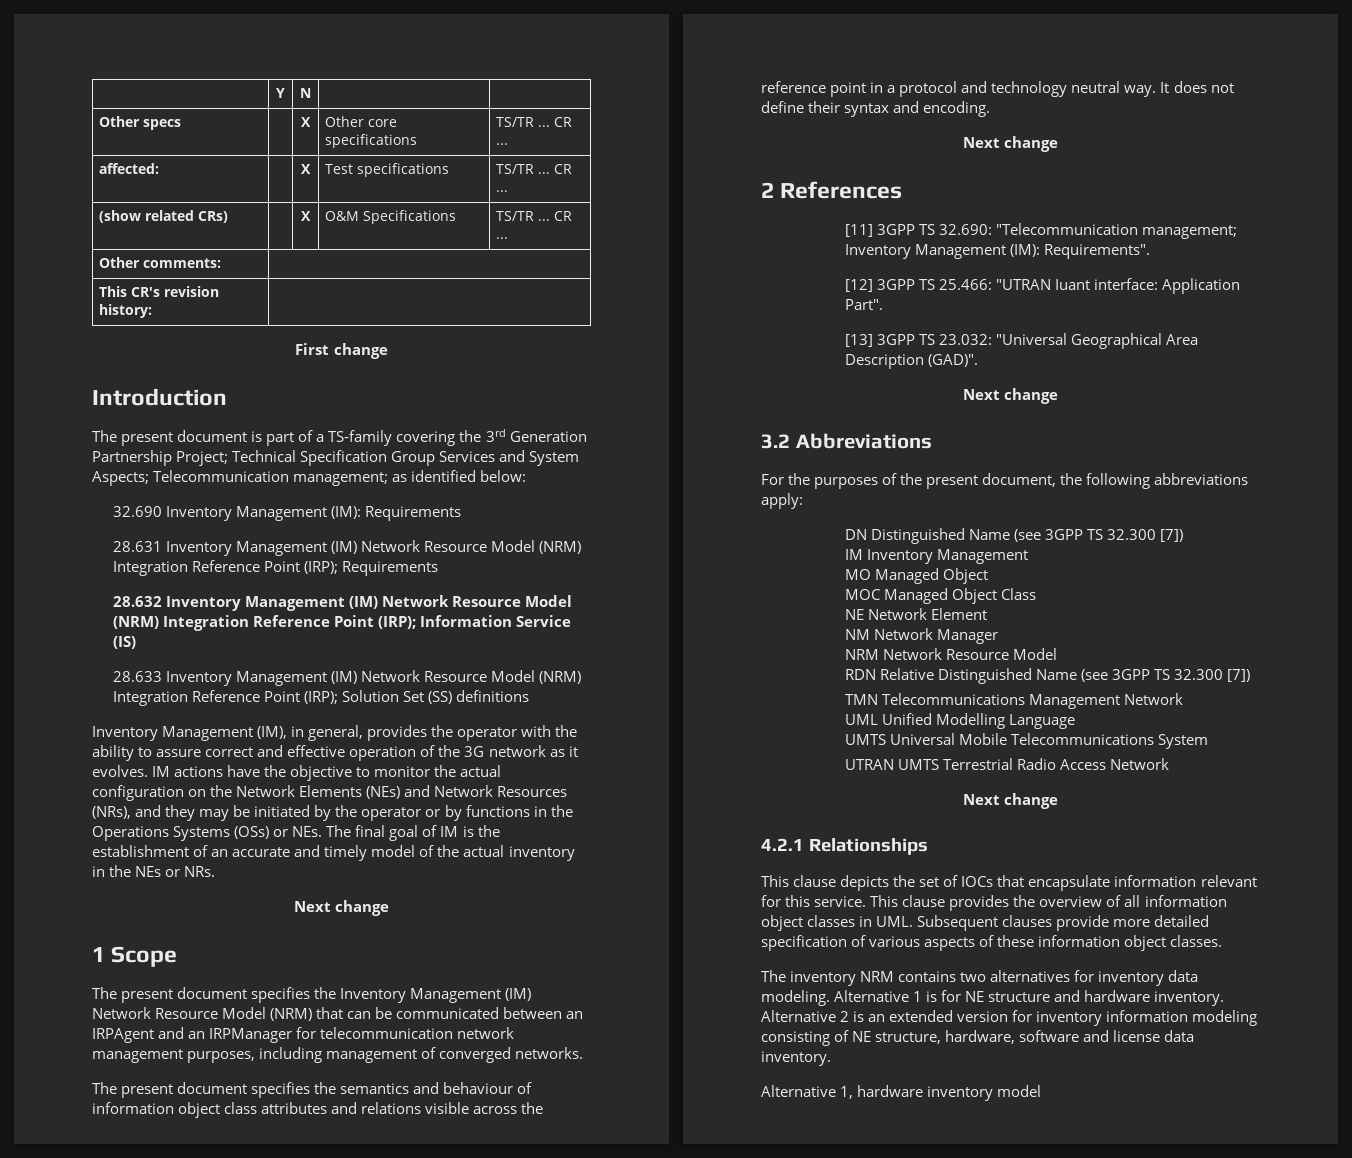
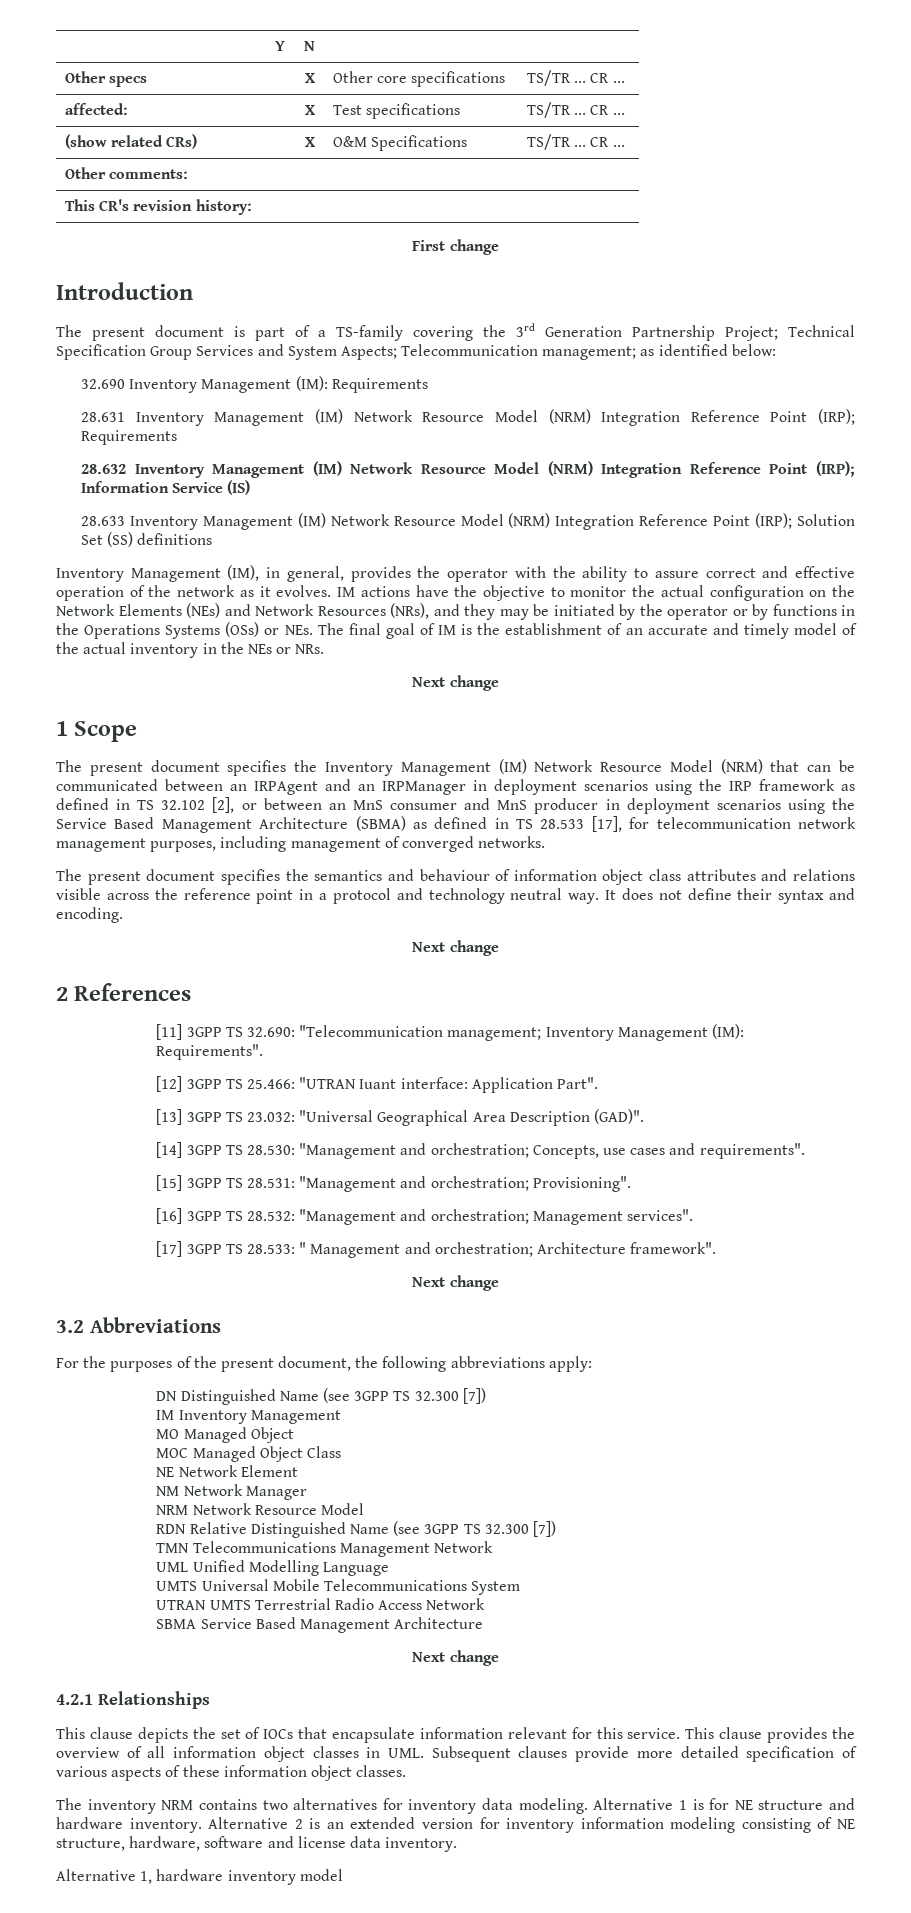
- Inventory Management (IM), in general, provides the operator with the ability to assure correct and effective operation of the 3G network as it evolves.
+ Inventory Management (IM), in general, provides the operator with the ability to assure correct and effective operation of the network as it evolves.
- The present document specifies the Inventory Management (IM) Network Resource Model (NRM) that can be communicated between an IRPAgent and an IRPManager for telecommunication network management purposes, including management of converged networks.
+ The present document specifies the Inventory Management (IM) Network Resource Model (NRM) that can be communicated between an IRPAgent and an IRPManager in deployment scenarios using the IRP framework as defined in TS 32.102 [2], or between an MnS consumer and MnS producer in deployment scenarios using the Service Based Management Architecture (SBMA) as defined in TS 28.533 [17], for telecommunication network management purposes, including management of converged networks.
+ [14] 3GPP TS 28.530: "Management and orchestration; Concepts, use cases and requirements".
+ [15] 3GPP TS 28.531: "Management and orchestration; Provisioning".
+ [16] 3GPP TS 28.532: "Management and orchestration; Management services".
+ [17] 3GPP TS 28.533: " Management and orchestration; Architecture framework".
+ SBMA Service Based Management Architecture

